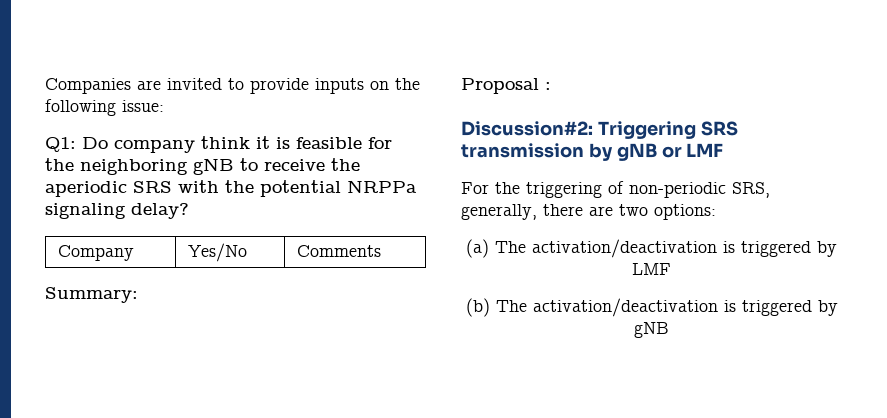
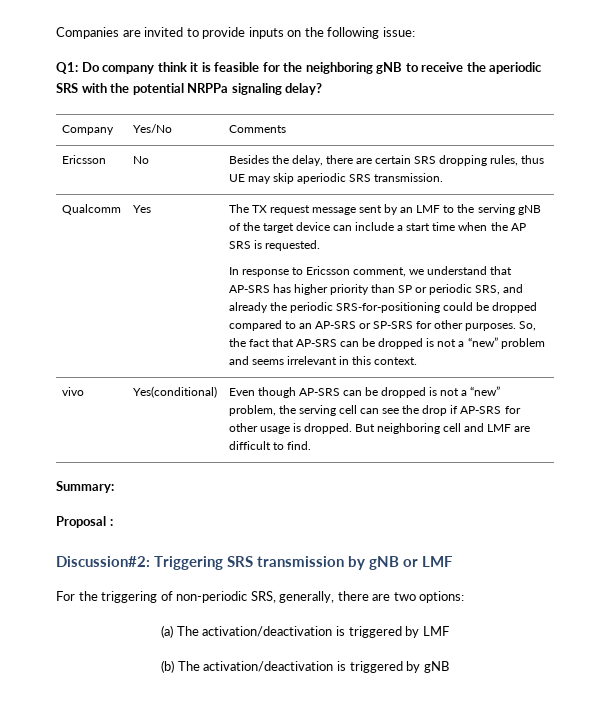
+ Ericsson | No | Besides the delay, there are certain SRS dropping rules, thus UE may skip aperiodic SRS transmission.
+ Qualcomm | Yes | The TX request message sent by an LMF to the serving gNB of the target device can include a start time when the AP SRS is requested.
+ In response to Ericsson comment, we understand that AP-SRS has higher priority than SP or periodic SRS, and already the periodic SRS-for-positioning could be dropped compared to an AP-SRS or SP-SRS for other purposes. So, the fact that AP-SRS can be dropped is not a “new” problem and seems irrelevant in this context.
+ vivo | Yes(conditional) | Even though AP-SRS can be dropped is not a “new” problem, the serving cell can see the drop if AP-SRS for other usage is dropped. But neighboring cell and LMF are difficult to find.

